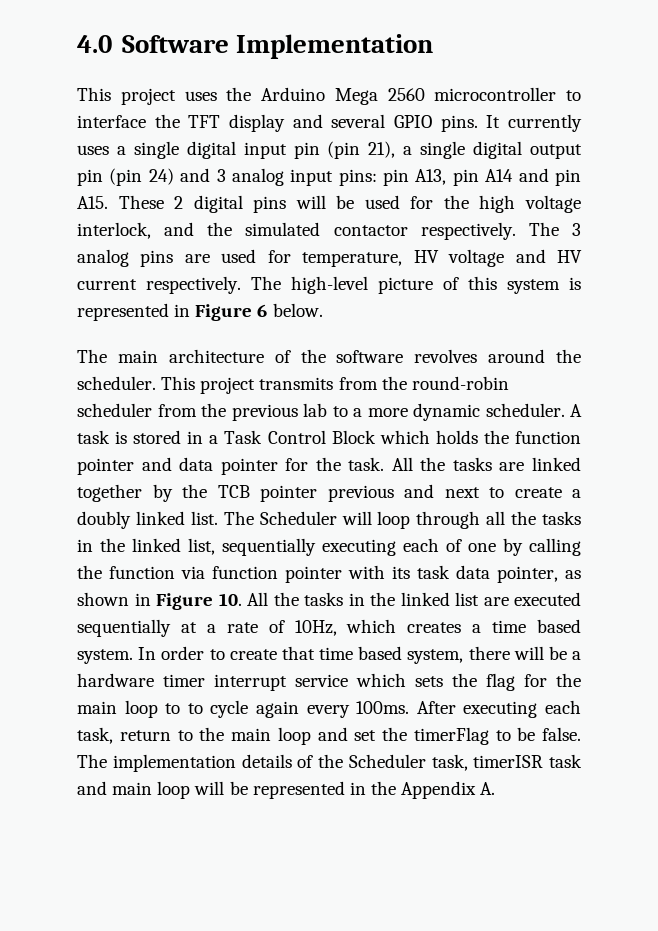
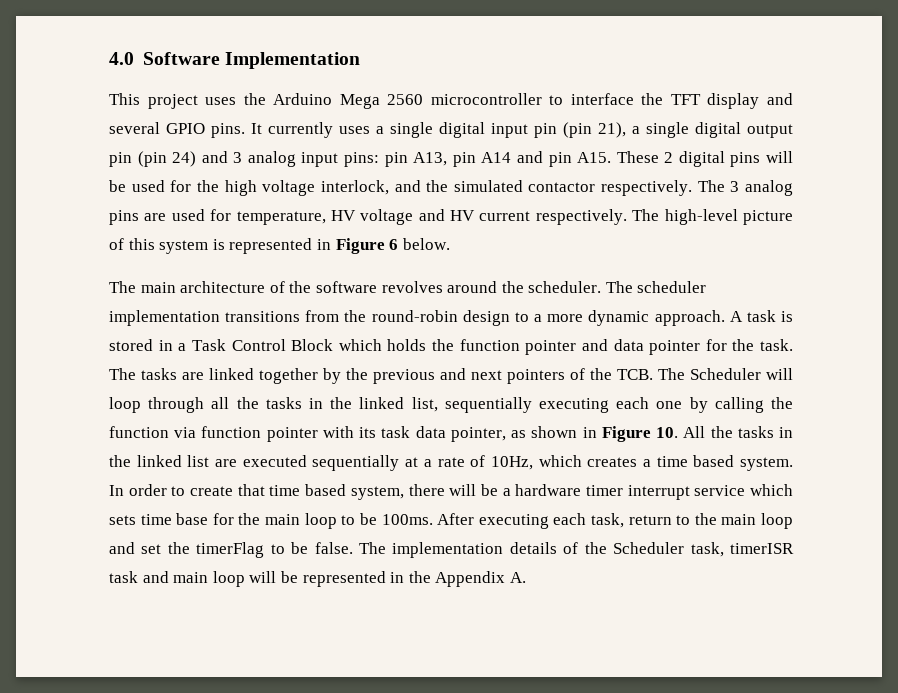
- This project transmits from the round-robin scheduler from the previous lab to a more dynamic scheduler.
+ The scheduler implementation transitions from the round-robin design to a more dynamic approach.
- All the tasks are linked together by the TCB pointer previous and next to create a doubly linked list. The Scheduler will loop through all the tasks in the linked list, sequentially executing each of one by calling the function via function pointer with its task data pointer, as shown in Figure 10. All the tasks in the linked list are executed sequentially at a rate of 10Hz, which creates a time based system.
+ The tasks are linked together by the previous and next pointers of the TCB. The Scheduler will loop through all the tasks in the linked list, sequentially executing each one by calling the function via function pointer with its task data pointer, as shown in Figure 10. All the tasks in the linked list are executed sequentially at a rate of 10Hz, which creates a time based system.
- In order to create that time based system, there will be a hardware timer interrupt service which sets the flag for the main loop to to cycle again every 100ms.
+ In order to create that time based system, there will be a hardware timer interrupt service which sets time base for the main loop to be 100ms.

